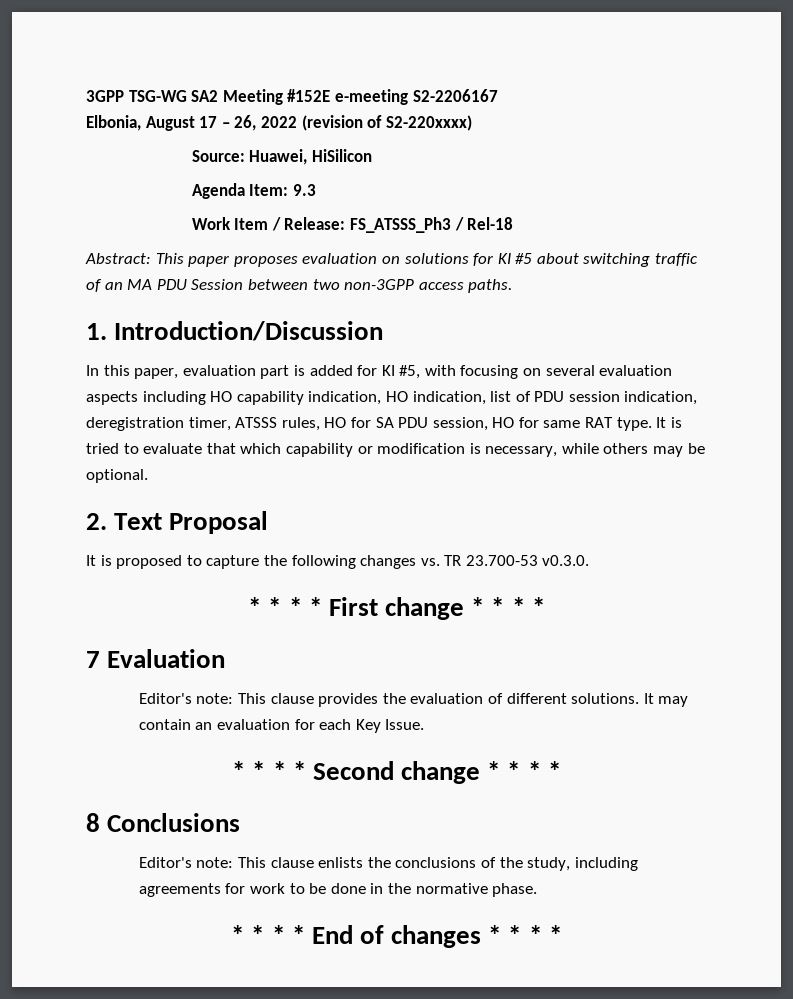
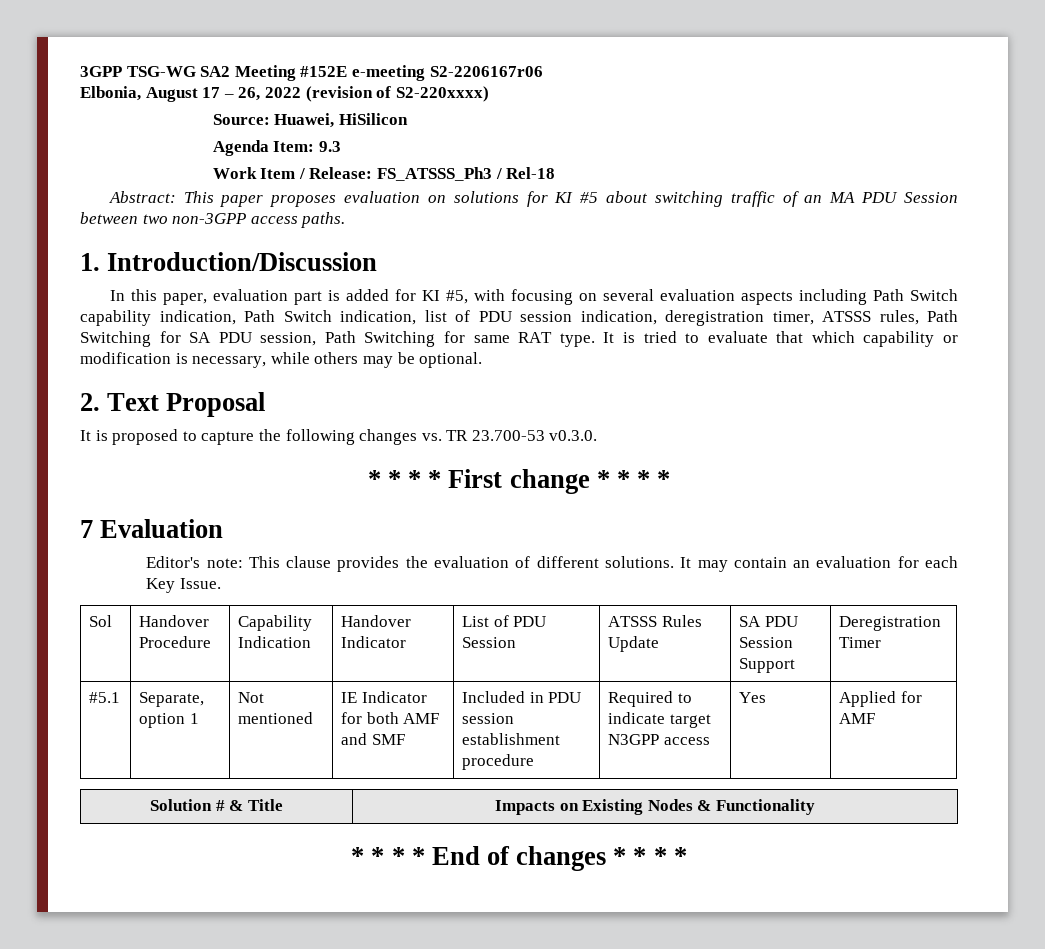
- 3GPP TSG-WG SA2 Meeting #152E e-meeting S2-2206167
+ 3GPP TSG-WG SA2 Meeting #152E e-meeting S2-2206167r06
- In this paper, evaluation part is added for KI #5, with focusing on several evaluation aspects including HO capability indication, HO indication, list of PDU session indication, deregistration timer, ATSSS rules, HO for SA PDU session, HO for same RAT type.
+ In this paper, evaluation part is added for KI #5, with focusing on several evaluation aspects including Path Switch capability indication, Path Switch indication, list of PDU session indication, deregistration timer, ATSSS rules, Path Switching for SA PDU session, Path Switching for same RAT type.
- * * * * Second change * * * *
- 8 Conclusions
- Editor's note: This clause enlists the conclusions of the study, including agreements for work to be done in the normative phase.
+ Sol | Handover Procedure | Capability Indication | Handover Indicator | List of PDU Session | ATSSS Rules Update | SA PDU Session Support | Deregistration Timer
+ #5.1 | Separate, option 1 | Not mentioned | IE Indicator for both AMF and SMF | Included in PDU session establishment procedure | Required to indicate target N3GPP access | Yes | Applied for AMF
+ Solution # & Title | Impacts on Existing Nodes & Functionality

